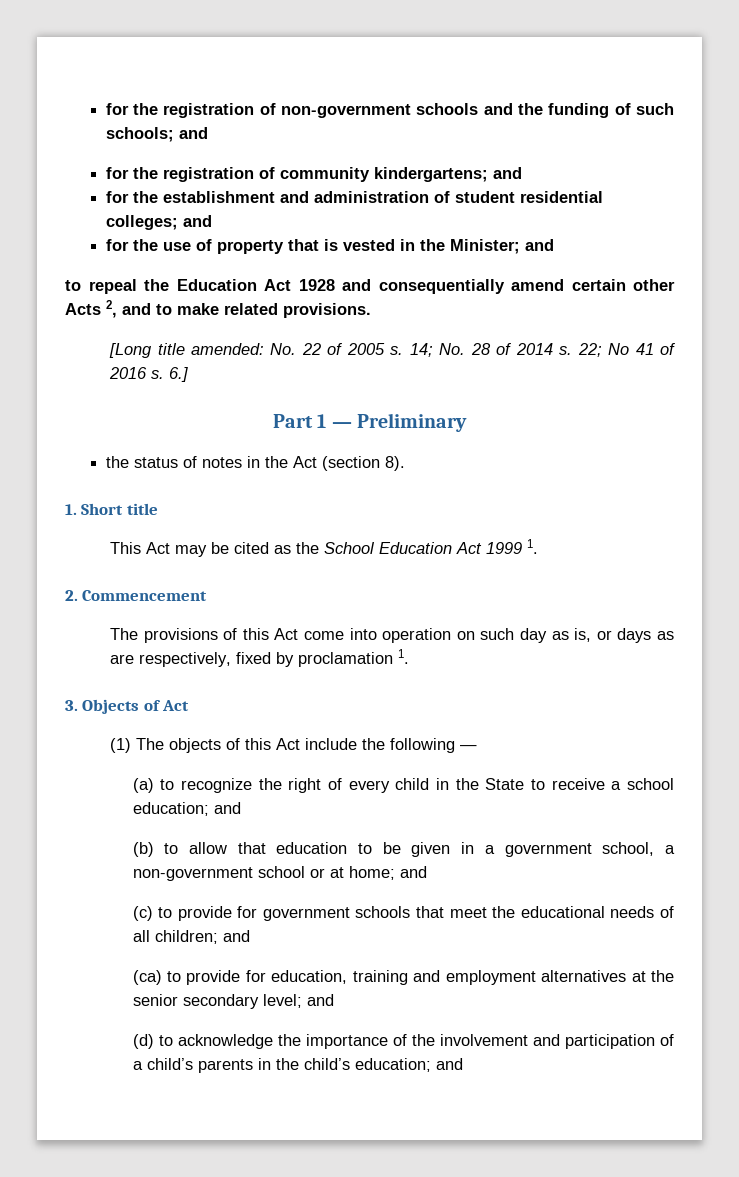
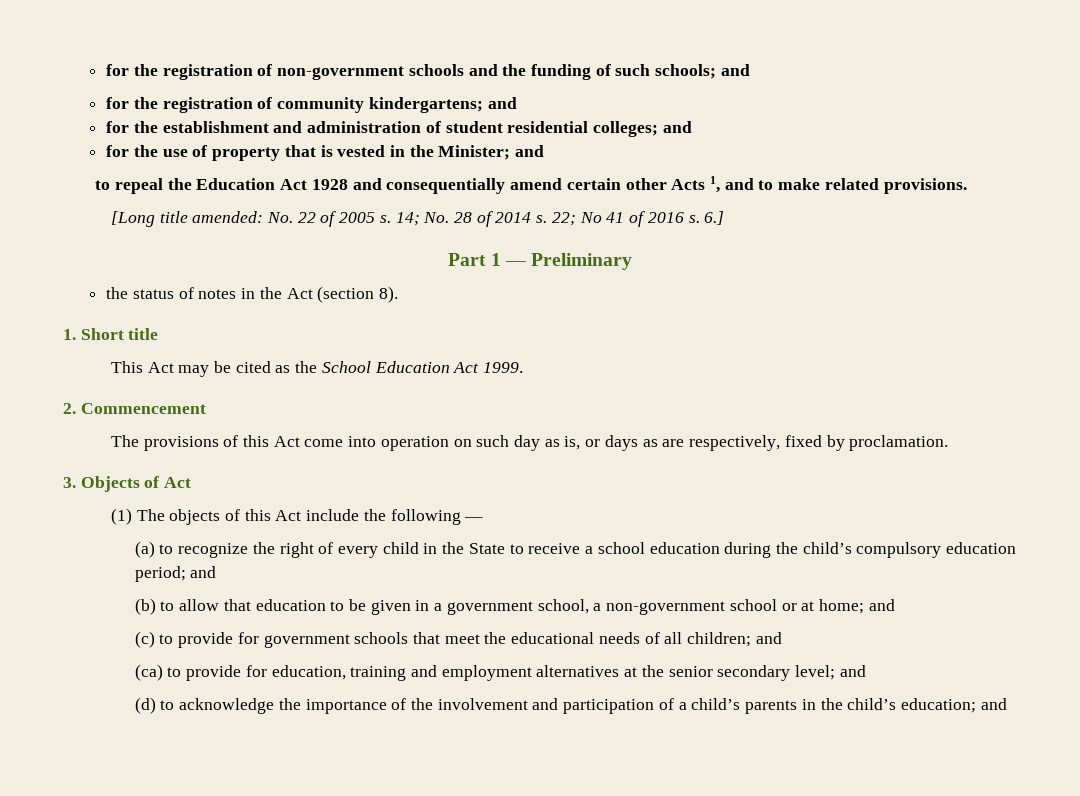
- to repeal the Education Act 1928 and consequentially amend certain other Acts 2, and to make related provisions.
+ to repeal the Education Act 1928 and consequentially amend certain other Acts 1, and to make related provisions.
- This Act may be cited as the School Education Act 1999 1.
+ This Act may be cited as the School Education Act 1999.
- The provisions of this Act come into operation on such day as is, or days as are respectively, fixed by proclamation 1.
+ The provisions of this Act come into operation on such day as is, or days as are respectively, fixed by proclamation.
- (a) to recognize the right of every child in the State to receive a school education; and
+ (a) to recognize the right of every child in the State to receive a school education during the child’s compulsory education period; and

